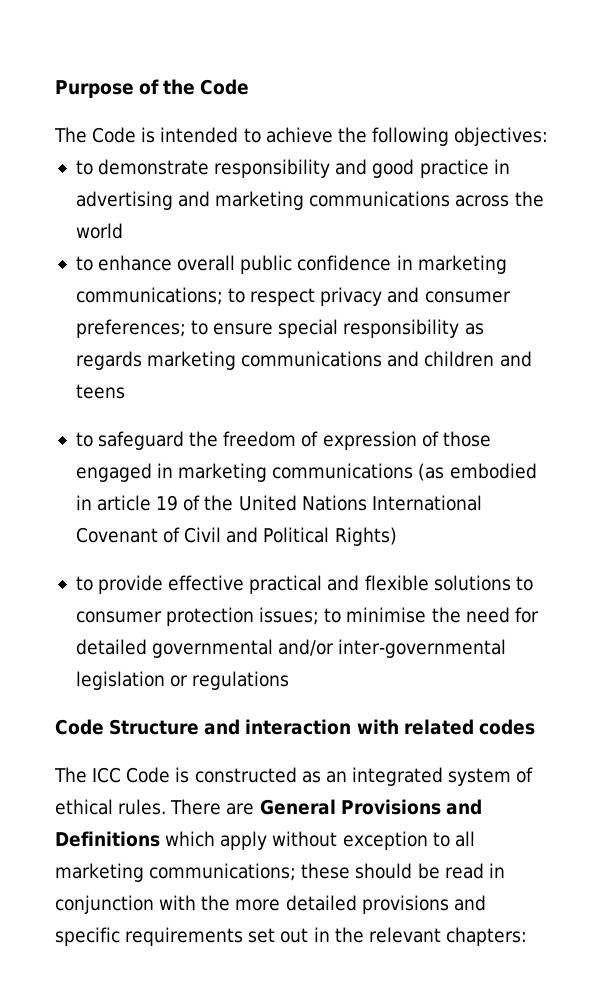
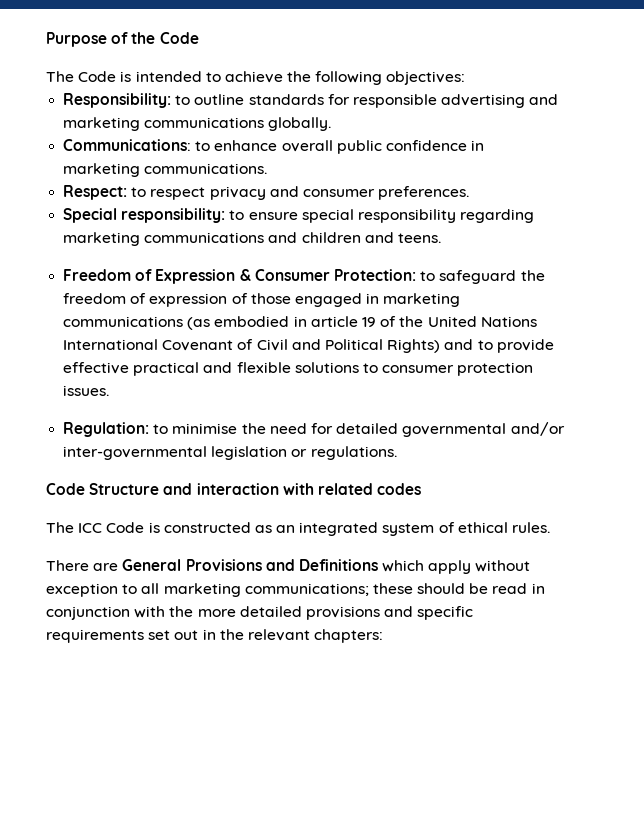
- to demonstrate responsibility and good practice in advertising and marketing communications across the world
- to enhance overall public confidence in marketing communications;
+ Responsibility: to outline standards for responsible advertising and marketing communications globally.
+ Communications: to enhance overall public confidence in marketing communications.
+ Respect:
- to respect privacy and consumer preferences;
+ to respect privacy and consumer preferences.
+ Special responsibility:
- to ensure special responsibility as regards marketing communications and children and teens
- to safeguard the freedom of expression of those engaged in marketing communications (as embodied in article 19 of the United Nations International Covenant of Civil and Political Rights)
- to provide effective practical and flexible solutions to consumer protection issues;
+ to ensure special responsibility regarding marketing communications and children and teens.
+ Freedom of Expression & Consumer Protection: to safeguard the freedom of expression of those engaged in marketing communications (as embodied in article 19 of the United Nations International Covenant of Civil and Political Rights) and to provide effective practical and flexible solutions to consumer protection issues.
+ Regulation:
- to minimise the need for detailed governmental and/or inter-governmental legislation or regulations
+ to minimise the need for detailed governmental and/or inter-governmental legislation or regulations.
- The ICC Code is constructed as an integrated system of ethical rules. There are General Provisions and Definitions which apply without exception to all marketing communications; these should be read in conjunction with the more detailed provisions and specific requirements set out in the relevant chapters:
+ The ICC Code is constructed as an integrated system of ethical rules.
+ There are General Provisions and Definitions which apply without exception to all marketing communications; these should be read in conjunction with the more detailed provisions and specific requirements set out in the relevant chapters:

